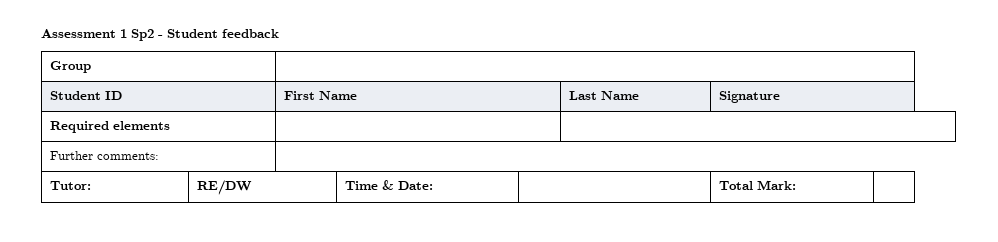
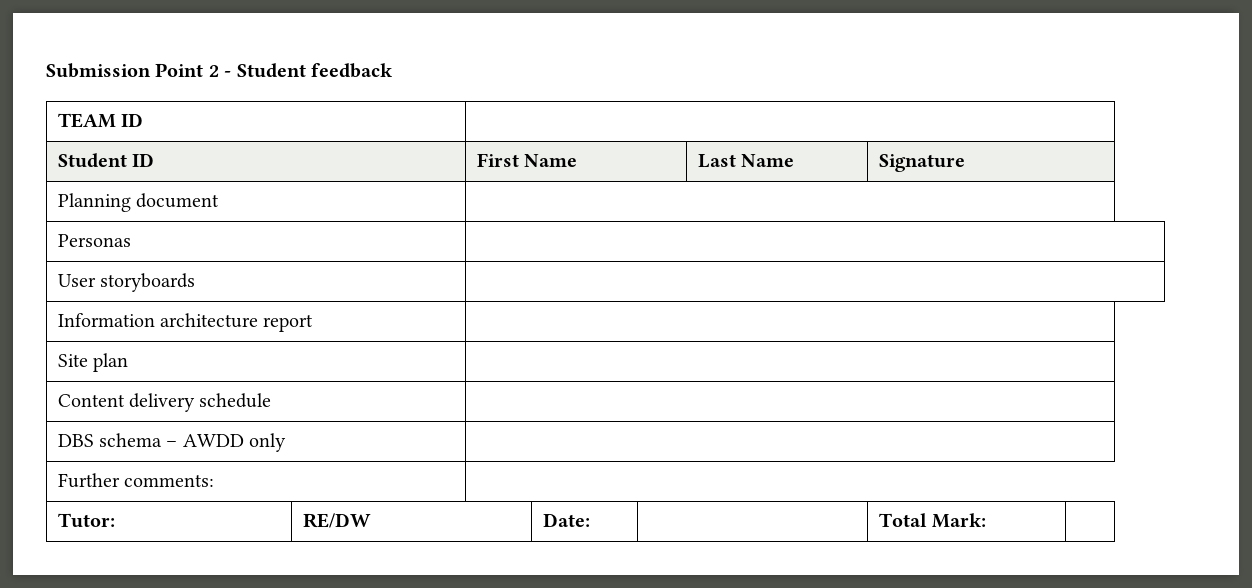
- Assessment 1 Sp2 - Student feedback
+ Submission Point 2 - Student feedback
- Group |
+ TEAM ID |
- Required elements | |
+ Planning document |
+ Personas |
+ User storyboards |
+ Information architecture report |
+ Site plan |
+ Content delivery schedule |
+ DBS schema – AWDD only |
- Tutor: | RE/DW | Time & Date: | | Total Mark: |
+ Tutor: | RE/DW | Date: | | Total Mark: |

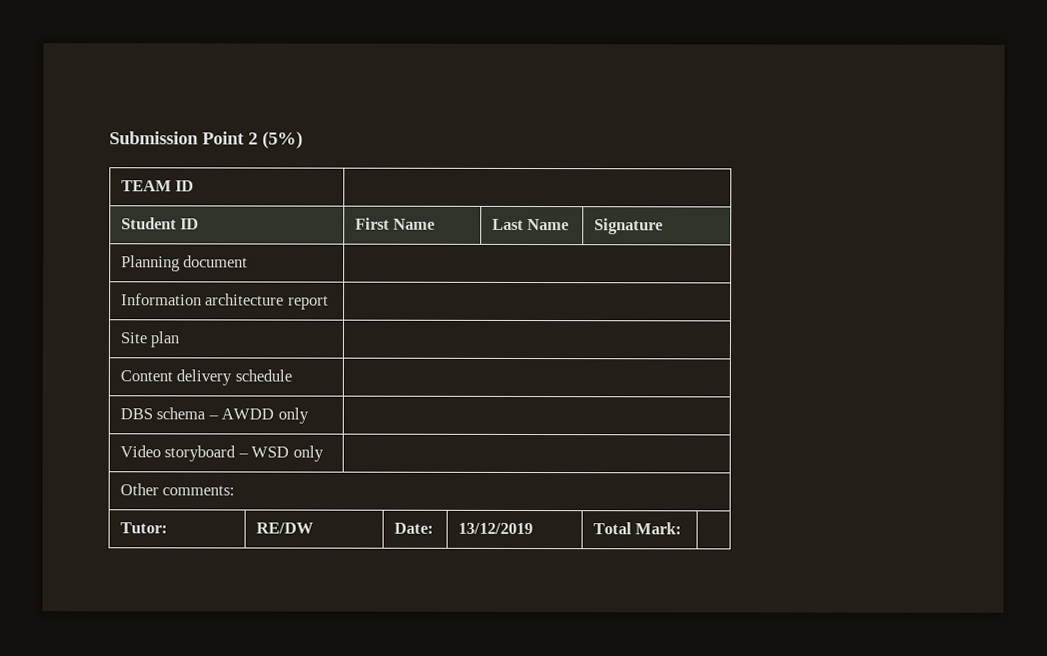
- Submission Point 2 - Student feedback
+ Submission Point 2 (5%)
- Personas |
- User storyboards |
- Further comments:
+ Video storyboard – WSD only |
+ Other comments:
- Tutor: | RE/DW | Date: | | Total Mark: |
+ Tutor: | RE/DW | Date: | 13/12/2019 | Total Mark: |

